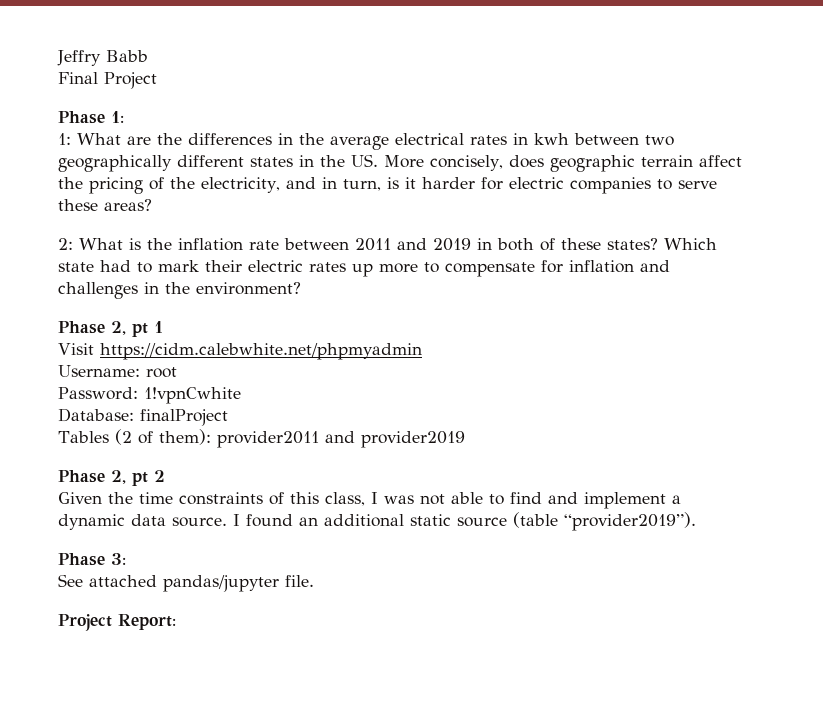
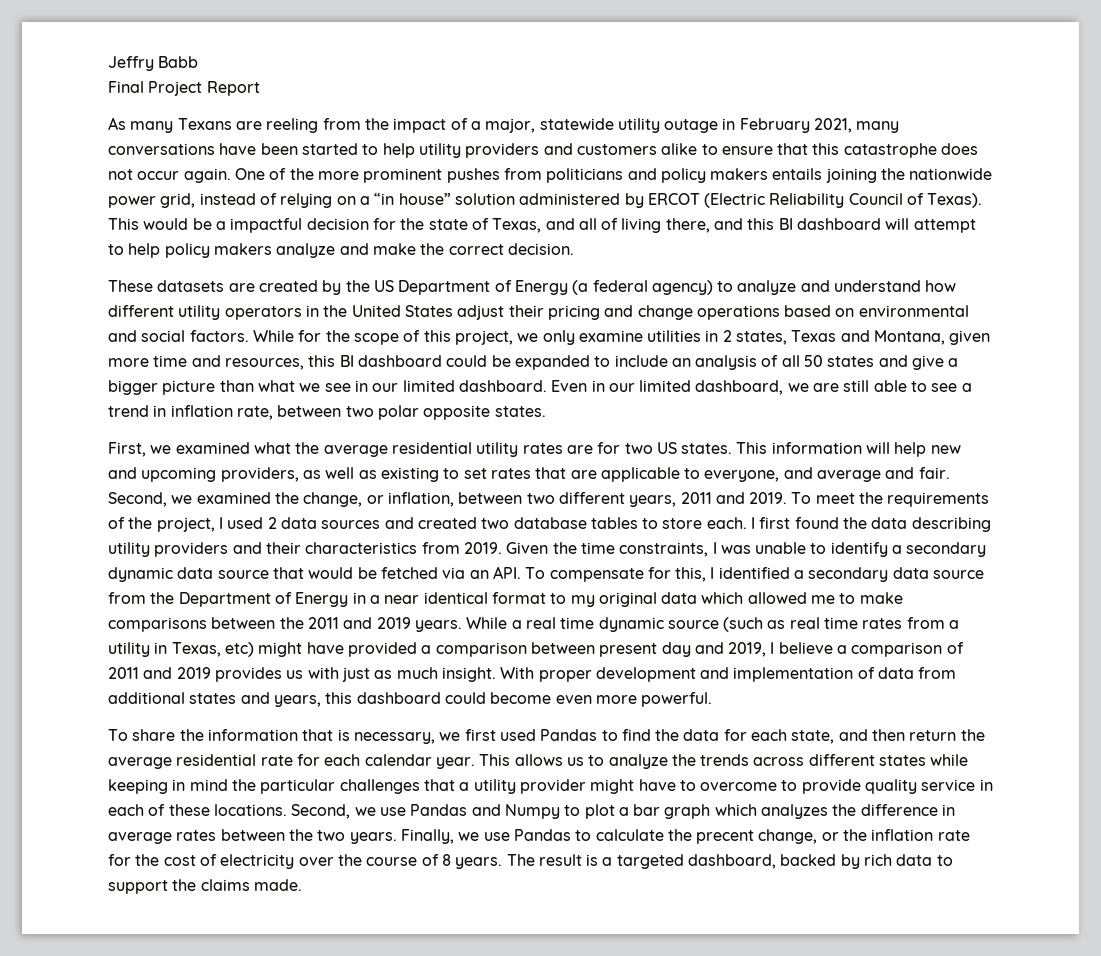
- Final Project
- Phase 1:
- 1: What are the differences in the average electrical rates in kwh between two geographically different states in the US. More concisely, does geographic terrain affect the pricing of the electricity, and in turn, is it harder for electric companies to serve these areas?
- 2: What is the inflation rate between 2011 and 2019 in both of these states? Which state had to mark their electric rates up more to compensate for inflation and challenges in the environment?
- Phase 2, pt 1
- Visit https://cidm.calebwhite.net/phpmyadmin
- Username: root
- Password: 1!vpnCwhite
- Database: finalProject
- Tables (2 of them): provider2011 and provider2019
- Phase 2, pt 2
- Given the time constraints of this class, I was not able to find and implement a dynamic data source. I found an additional static source (table “provider2019”).
- Phase 3:
- See attached pandas/jupyter file.
- Project Report:
+ Final Project Report
+ As many Texans are reeling from the impact of a major, statewide utility outage in February 2021, many conversations have been started to help utility providers and customers alike to ensure that this catastrophe does not occur again. One of the more prominent pushes from politicians and policy makers entails joining the nationwide power grid, instead of relying on a “in house” solution administered by ERCOT (Electric Reliability Council of Texas). This would be a impactful decision for the state of Texas, and all of living there, and this BI dashboard will attempt to help policy makers analyze and make the correct decision.
+ These datasets are created by the US Department of Energy (a federal agency) to analyze and understand how different utility operators in the United States adjust their pricing and change operations based on environmental and social factors. While for the scope of this project, we only examine utilities in 2 states, Texas and Montana, given more time and resources, this BI dashboard could be expanded to include an analysis of all 50 states and give a bigger picture than what we see in our limited dashboard. Even in our limited dashboard, we are still able to see a trend in inflation rate, between two polar opposite states.
+ First, we examined what the average residential utility rates are for two US states. This information will help new and upcoming providers, as well as existing to set rates that are applicable to everyone, and average and fair. Second, we examined the change, or inflation, between two different years, 2011 and 2019. To meet the requirements of the project, I used 2 data sources and created two database tables to store each. I first found the data describing utility providers and their characteristics from 2019. Given the time constraints, I was unable to identify a secondary dynamic data source that would be fetched via an API. To compensate for this, I identified a secondary data source from the Department of Energy in a near identical format to my original data which allowed me to make comparisons between the 2011 and 2019 years. While a real time dynamic source (such as real time rates from a utility in Texas, etc) might have provided a comparison between present day and 2019, I believe a comparison of 2011 and 2019 provides us with just as much insight. With proper development and implementation of data from additional states and years, this dashboard could become even more powerful.
+ To share the information that is necessary, we first used Pandas to find the data for each state, and then return the average residential rate for each calendar year. This allows us to analyze the trends across different states while keeping in mind the particular challenges that a utility provider might have to overcome to provide quality service in each of these locations. Second, we use Pandas and Numpy to plot a bar graph which analyzes the difference in average rates between the two years. Finally, we use Pandas to calculate the precent change, or the inflation rate for the cost of electricity over the course of 8 years. The result is a targeted dashboard, backed by rich data to support the claims made.

